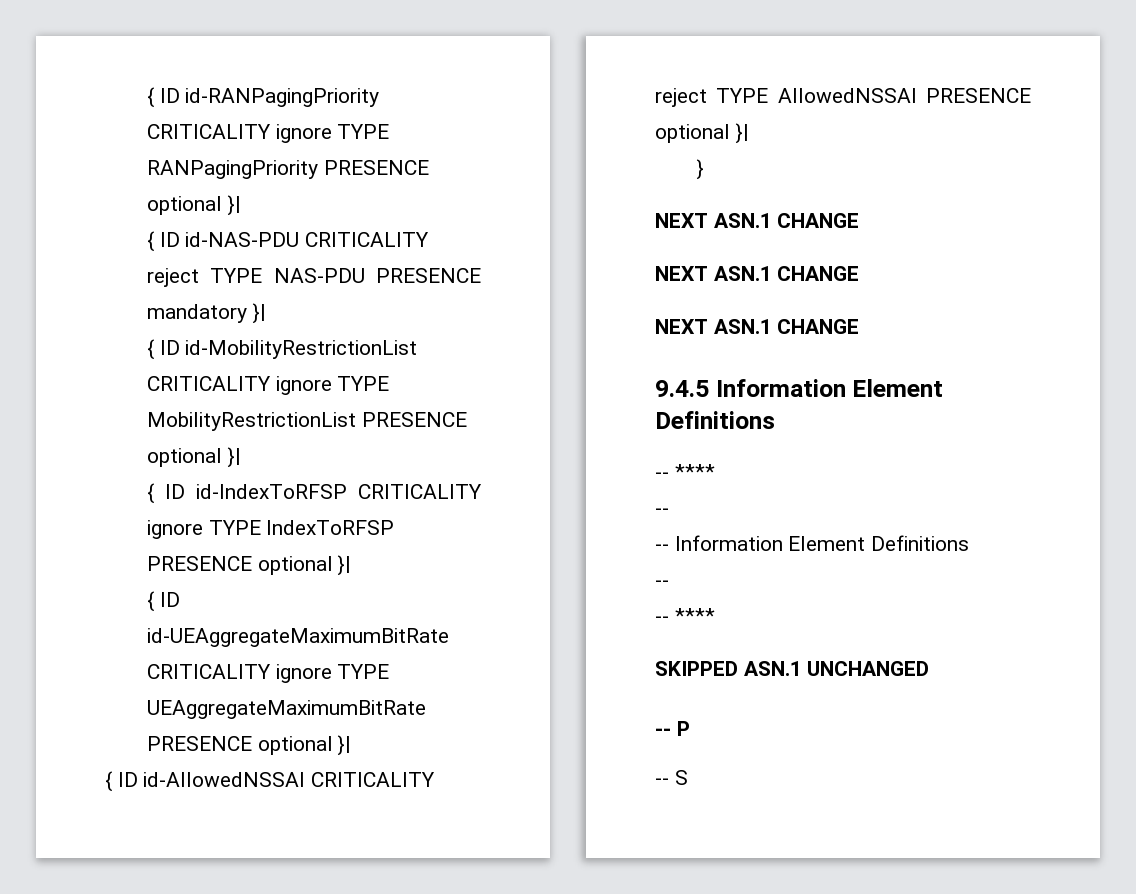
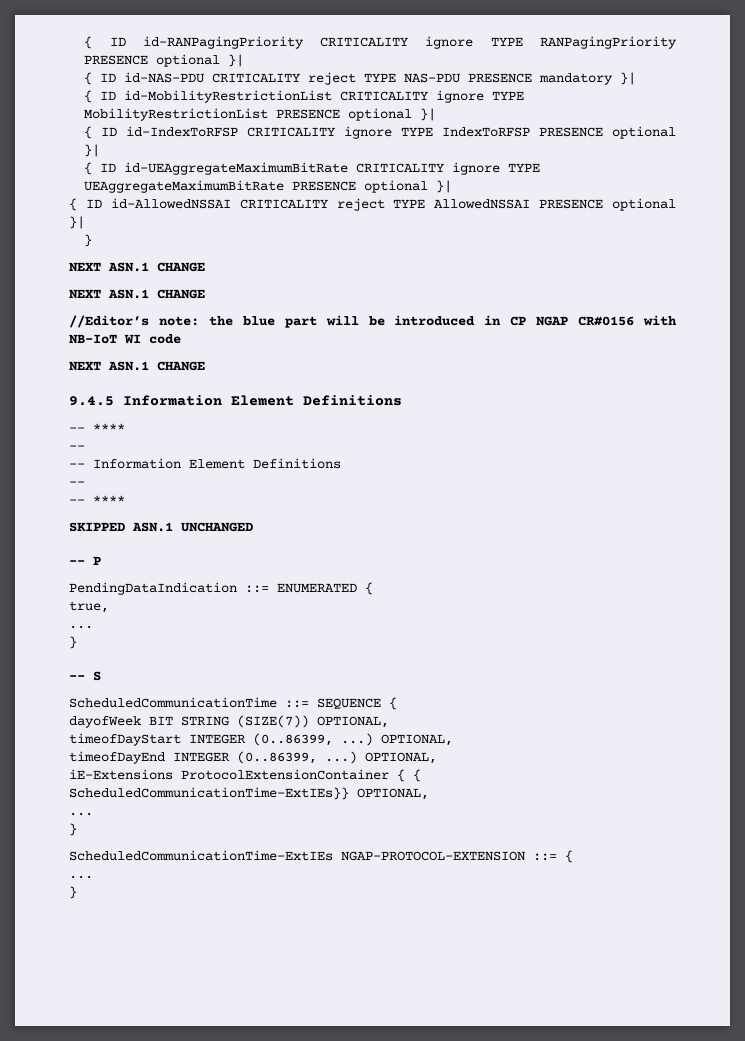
+ //Editor’s note: the blue part will be introduced in CP NGAP CR#0156 with NB-IoT WI code
+ PendingDataIndication ::= ENUMERATED {
+ true,
+ ...
+ }
  -- S
+ ScheduledCommunicationTime ::= SEQUENCE {
+ dayofWeek BIT STRING (SIZE(7)) OPTIONAL,
+ timeofDayStart INTEGER (0..86399, ...) OPTIONAL,
+ timeofDayEnd INTEGER (0..86399, ...) OPTIONAL,
+ iE-Extensions ProtocolExtensionContainer { { ScheduledCommunicationTime-ExtIEs}} OPTIONAL,
+ ...
+ }
+ ScheduledCommunicationTime-ExtIEs NGAP-PROTOCOL-EXTENSION ::= {
+ ...
+ }

